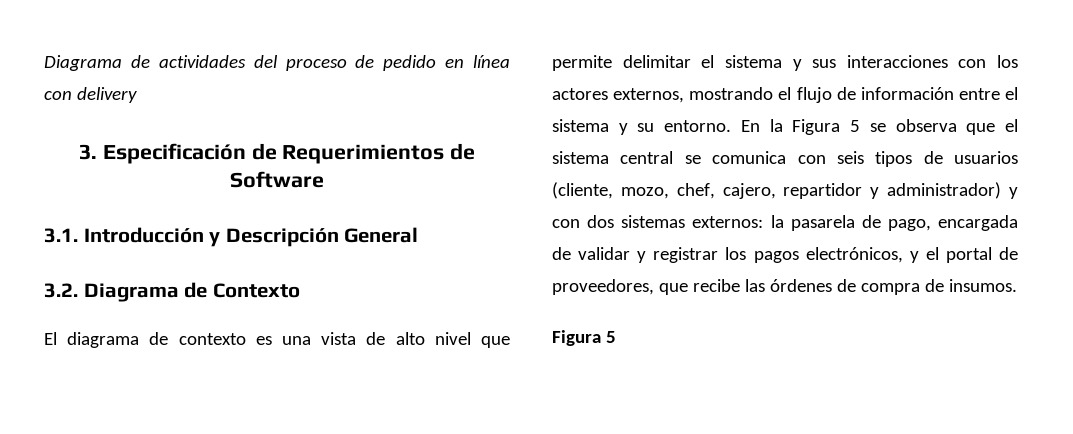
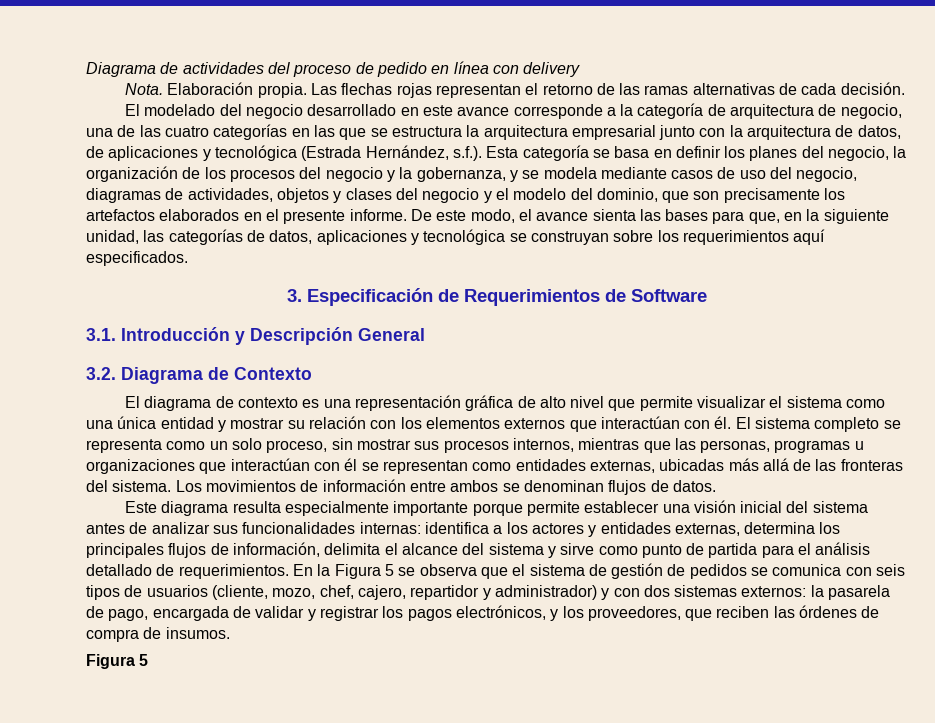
+ Nota. Elaboración propia. Las flechas rojas representan el retorno de las ramas alternativas de cada decisión.
+ El modelado del negocio desarrollado en este avance corresponde a la categoría de arquitectura de negocio, una de las cuatro categorías en las que se estructura la arquitectura empresarial junto con la arquitectura de datos, de aplicaciones y tecnológica (Estrada Hernández, s.f.). Esta categoría se basa en definir los planes del negocio, la organización de los procesos del negocio y la gobernanza, y se modela mediante casos de uso del negocio, diagramas de actividades, objetos y clases del negocio y el modelo del dominio, que son precisamente los artefactos elaborados en el presente informe. De este modo, el avance sienta las bases para que, en la siguiente unidad, las categorías de datos, aplicaciones y tecnológica se construyan sobre los requerimientos aquí especificados.
- El diagrama de contexto es una vista de alto nivel que permite delimitar el sistema y sus interacciones con los actores externos, mostrando el flujo de información entre el sistema y su entorno.
+ El diagrama de contexto es una representación gráfica de alto nivel que permite visualizar el sistema como una única entidad y mostrar su relación con los elementos externos que interactúan con él. El sistema completo se representa como un solo proceso, sin mostrar sus procesos internos, mientras que las personas, programas u organizaciones que interactúan con él se representan como entidades externas, ubicadas más allá de las fronteras del sistema. Los movimientos de información entre ambos se denominan flujos de datos.
+ Este diagrama resulta especialmente importante porque permite establecer una visión inicial del sistema antes de analizar sus funcionalidades internas: identifica a los actores y entidades externas, determina los principales flujos de información, delimita el alcance del sistema y sirve como punto de partida para el análisis detallado de requerimientos.
- En la Figura 5 se observa que el sistema central se comunica con seis tipos de usuarios (cliente, mozo, chef, cajero, repartidor y administrador) y con dos sistemas externos: la pasarela de pago, encargada de validar y registrar los pagos electrónicos, y el portal de proveedores, que recibe las órdenes de compra de insumos.
+ En la Figura 5 se observa que el sistema de gestión de pedidos se comunica con seis tipos de usuarios (cliente, mozo, chef, cajero, repartidor y administrador) y con dos sistemas externos: la pasarela de pago, encargada de validar y registrar los pagos electrónicos, y los proveedores, que reciben las órdenes de compra de insumos.

